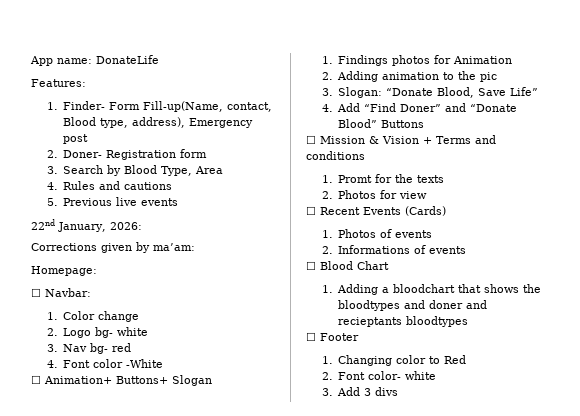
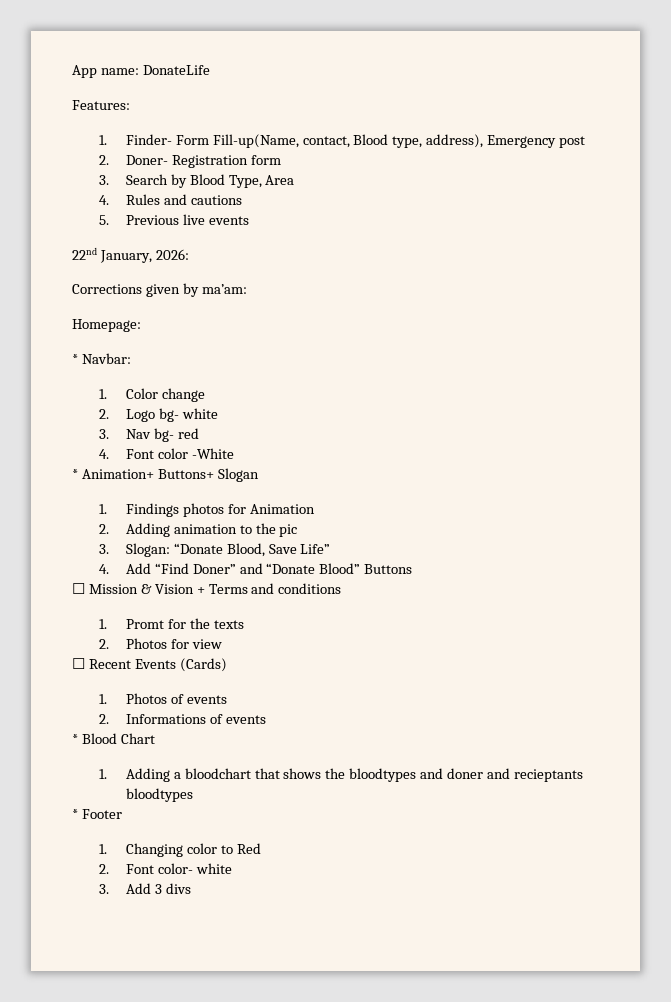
- ☐ Navbar:
+ * Navbar:
- ☐ Animation+ Buttons+ Slogan
+ * Animation+ Buttons+ Slogan
- ☐ Blood Chart
+ * Blood Chart
- ☐ Footer
+ * Footer

